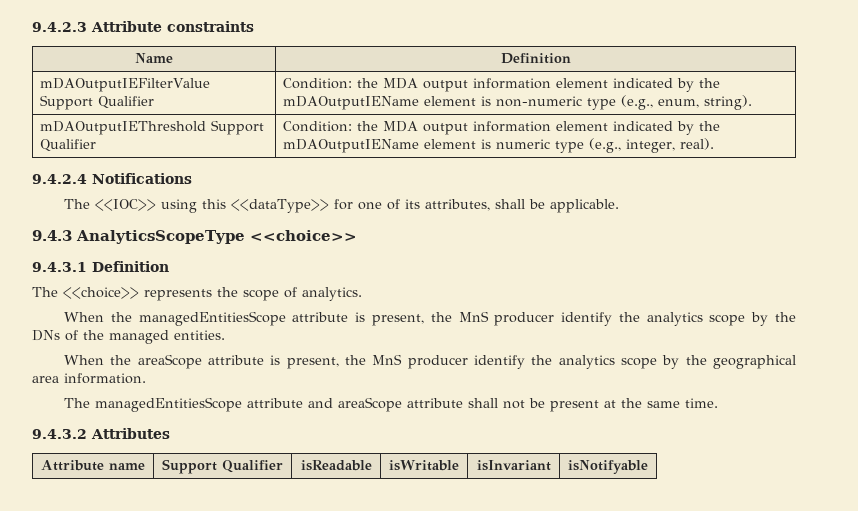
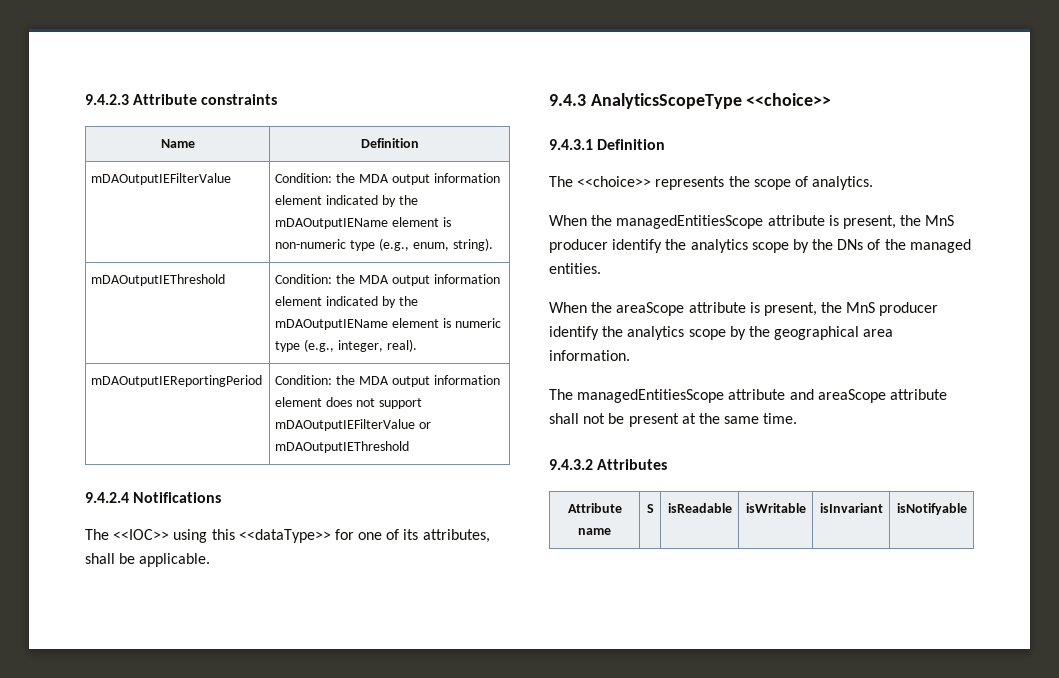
- mDAOutputIEFilterValue Support Qualifier | Condition: the MDA output information element indicated by the mDAOutputIEName element is non-numeric type (e.g., enum, string).
+ mDAOutputIEFilterValue | Condition: the MDA output information element indicated by the mDAOutputIEName element is non-numeric type (e.g., enum, string).
- mDAOutputIEThreshold Support Qualifier | Condition: the MDA output information element indicated by the mDAOutputIEName element is numeric type (e.g., integer, real).
+ mDAOutputIEThreshold | Condition: the MDA output information element indicated by the mDAOutputIEName element is numeric type (e.g., integer, real).
+ mDAOutputIEReportingPeriod | Condition: the MDA output information element does not support mDAOutputIEFilterValue or mDAOutputIEThreshold
- Attribute name | Support Qualifier | isReadable | isWritable | isInvariant | isNotifyable
+ Attribute name | S | isReadable | isWritable | isInvariant | isNotifyable

